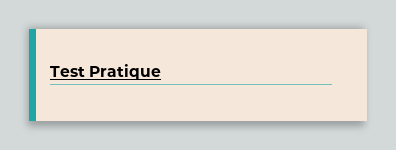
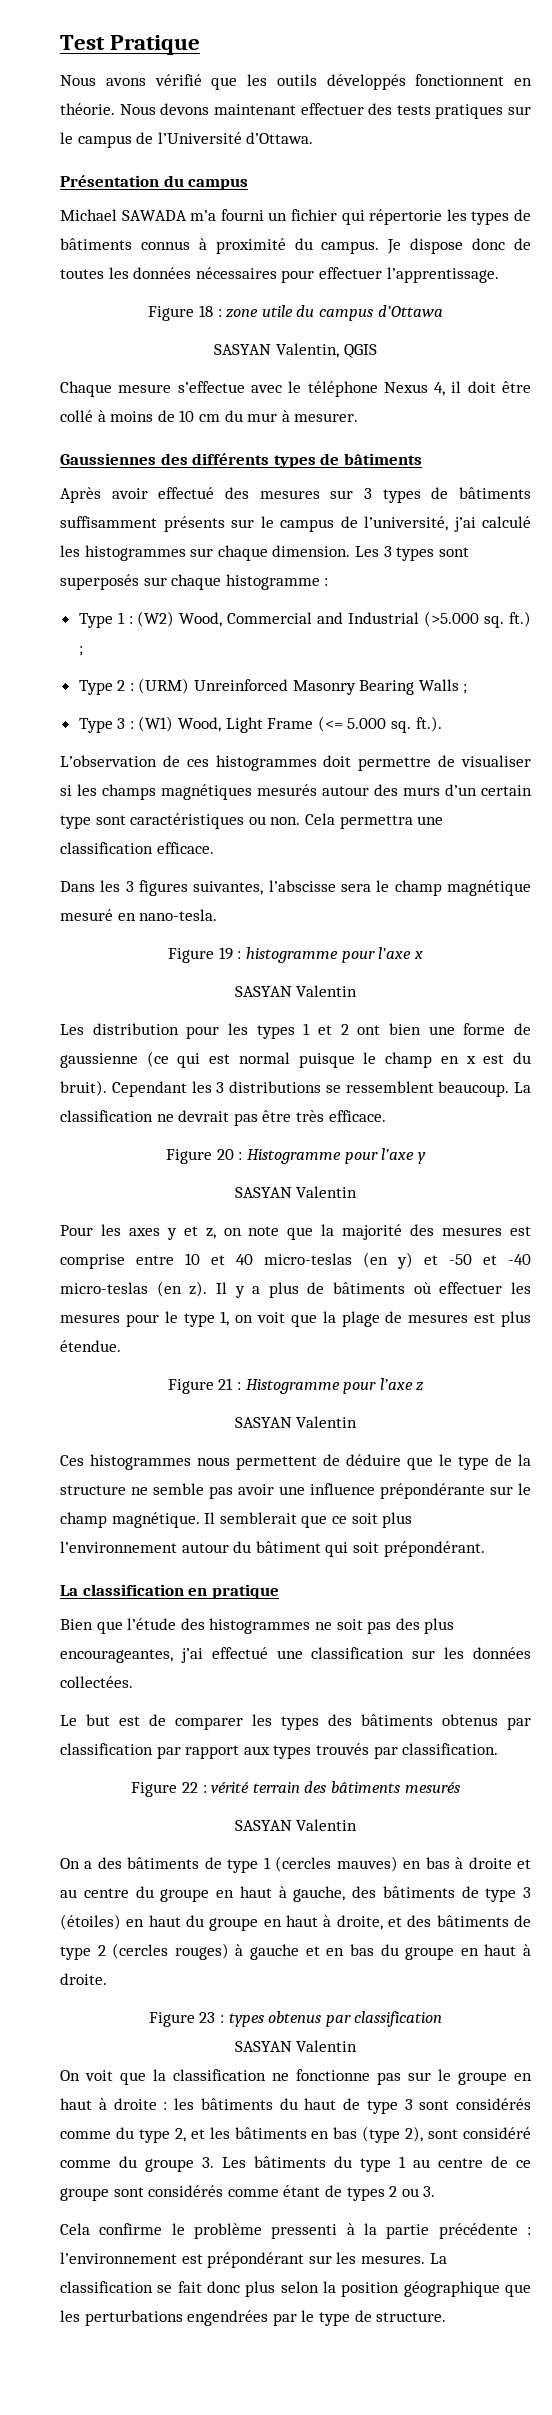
+ Nous avons vérifié que les outils développés fonctionnent en théorie. Nous devons maintenant effectuer des tests pratiques sur le campus de l’Université d’Ottawa.
+ Présentation du campus
+ Michael SAWADA m’a fourni un fichier qui répertorie les types de bâtiments connus à proximité du campus. Je dispose donc de toutes les données nécessaires pour effectuer l’apprentissage.
+ Figure 18 : zone utile du campus d’Ottawa
+ SASYAN Valentin, QGIS
+ Chaque mesure s’effectue avec le téléphone Nexus 4, il doit être collé à moins de 10 cm du mur à mesurer.
+ Gaussiennes des différents types de bâtiments
+ Après avoir effectué des mesures sur 3 types de bâtiments suffisamment présents sur le campus de l’université, j’ai calculé les histogrammes sur chaque dimension. Les 3 types sont superposés sur chaque histogramme :
+ Type 1 : (W2) Wood, Commercial and Industrial (>5.000 sq. ft.) ;
+ Type 2 : (URM) Unreinforced Masonry Bearing Walls ;
+ Type 3 : (W1) Wood, Light Frame (<= 5.000 sq. ft.).
+ L’observation de ces histogrammes doit permettre de visualiser si les champs magnétiques mesurés autour des murs d’un certain type sont caractéristiques ou non. Cela permettra une classification efficace.
+ Dans les 3 figures suivantes, l’abscisse sera le champ magnétique mesuré en nano-tesla.
+ Figure 19 : histogramme pour l’axe x
+ SASYAN Valentin
+ Les distribution pour les types 1 et 2 ont bien une forme de gaussienne (ce qui est normal puisque le champ en x est du bruit). Cependant les 3 distributions se ressemblent beaucoup. La classification ne devrait pas être très efficace.
+ Figure 20 : Histogramme pour l’axe y
+ SASYAN Valentin
+ Pour les axes y et z, on note que la majorité des mesures est comprise entre 10 et 40 micro-teslas (en y) et -50 et -40 micro-teslas (en z). Il y a plus de bâtiments où effectuer les mesures pour le type 1, on voit que la plage de mesures est plus étendue.
+ Figure 21 : Histogramme pour l’axe z
+ SASYAN Valentin
+ Ces histogrammes nous permettent de déduire que le type de la structure ne semble pas avoir une influence prépondérante sur le champ magnétique. Il semblerait que ce soit plus l’environnement autour du bâtiment qui soit prépondérant.
+ La classification en pratique
+ Bien que l’étude des histogrammes ne soit pas des plus encourageantes, j’ai effectué une classification sur les données collectées.
+ Le but est de comparer les types des bâtiments obtenus par classification par rapport aux types trouvés par classification.
+ Figure 22 : vérité terrain des bâtiments mesurés
+ SASYAN Valentin
+ On a des bâtiments de type 1 (cercles mauves) en bas à droite et au centre du groupe en haut à gauche, des bâtiments de type 3 (étoiles) en haut du groupe en haut à droite, et des bâtiments de type 2 (cercles rouges) à gauche et en bas du groupe en haut à droite.
+ Figure 23 : types obtenus par classification
+ SASYAN Valentin
+ On voit que la classification ne fonctionne pas sur le groupe en haut à droite : les bâtiments du haut de type 3 sont considérés comme du type 2, et les bâtiments en bas (type 2), sont considéré comme du groupe 3. Les bâtiments du type 1 au centre de ce groupe sont considérés comme étant de types 2 ou 3.
+ Cela confirme le problème pressenti à la partie précédente : l’environnement est prépondérant sur les mesures. La classification se fait donc plus selon la position géographique que les perturbations engendrées par le type de structure.

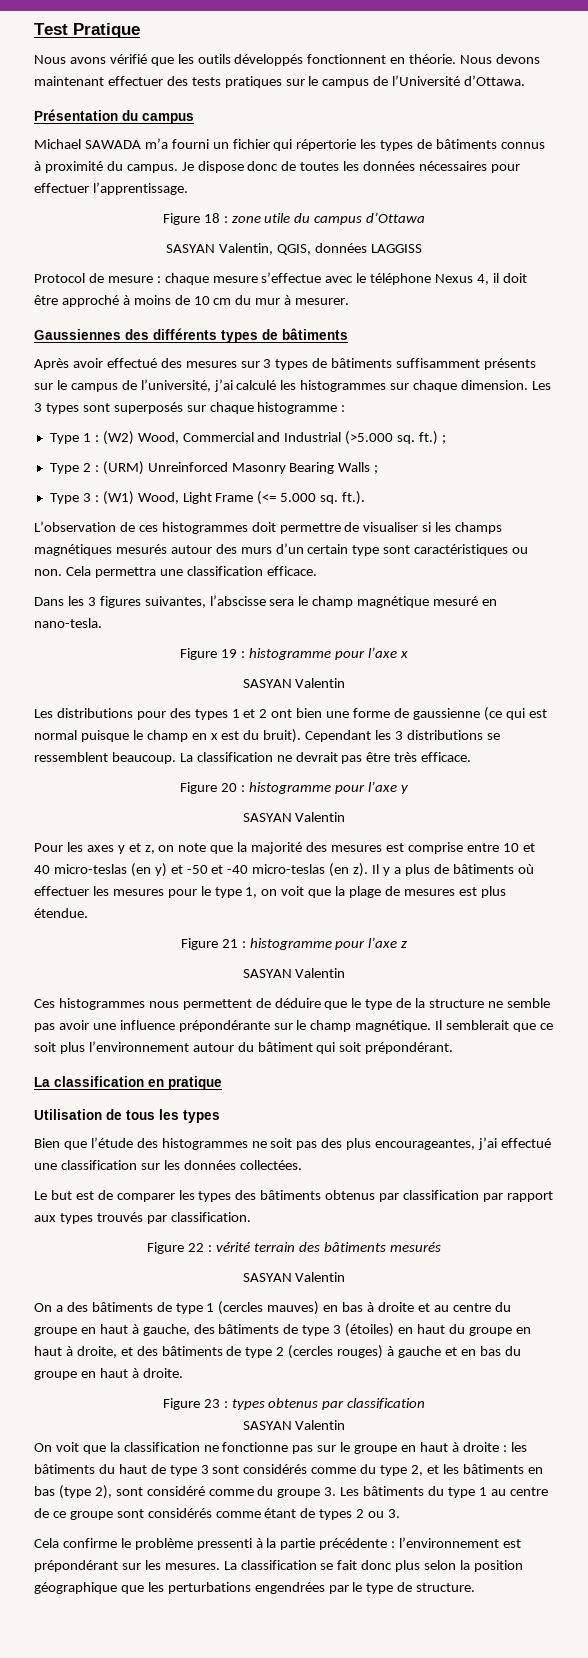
- SASYAN Valentin, QGIS
- Chaque mesure s’effectue avec le téléphone Nexus 4, il doit être collé à moins de 10 cm du mur à mesurer.
+ SASYAN Valentin, QGIS, données LAGGISS
+ Protocol de mesure : chaque mesure s’effectue avec le téléphone Nexus 4, il doit être approché à moins de 10 cm du mur à mesurer.
- Les distribution pour les types 1 et 2 ont bien une forme de gaussienne (ce qui est normal puisque le champ en x est du bruit).
+ Les distributions pour des types 1 et 2 ont bien une forme de gaussienne (ce qui est normal puisque le champ en x est du bruit).
- Figure 20 : Histogramme pour l’axe y
+ Figure 20 : histogramme pour l’axe y
- Figure 21 : Histogramme pour l’axe z
+ Figure 21 : histogramme pour l’axe z
+ Utilisation de tous les types

